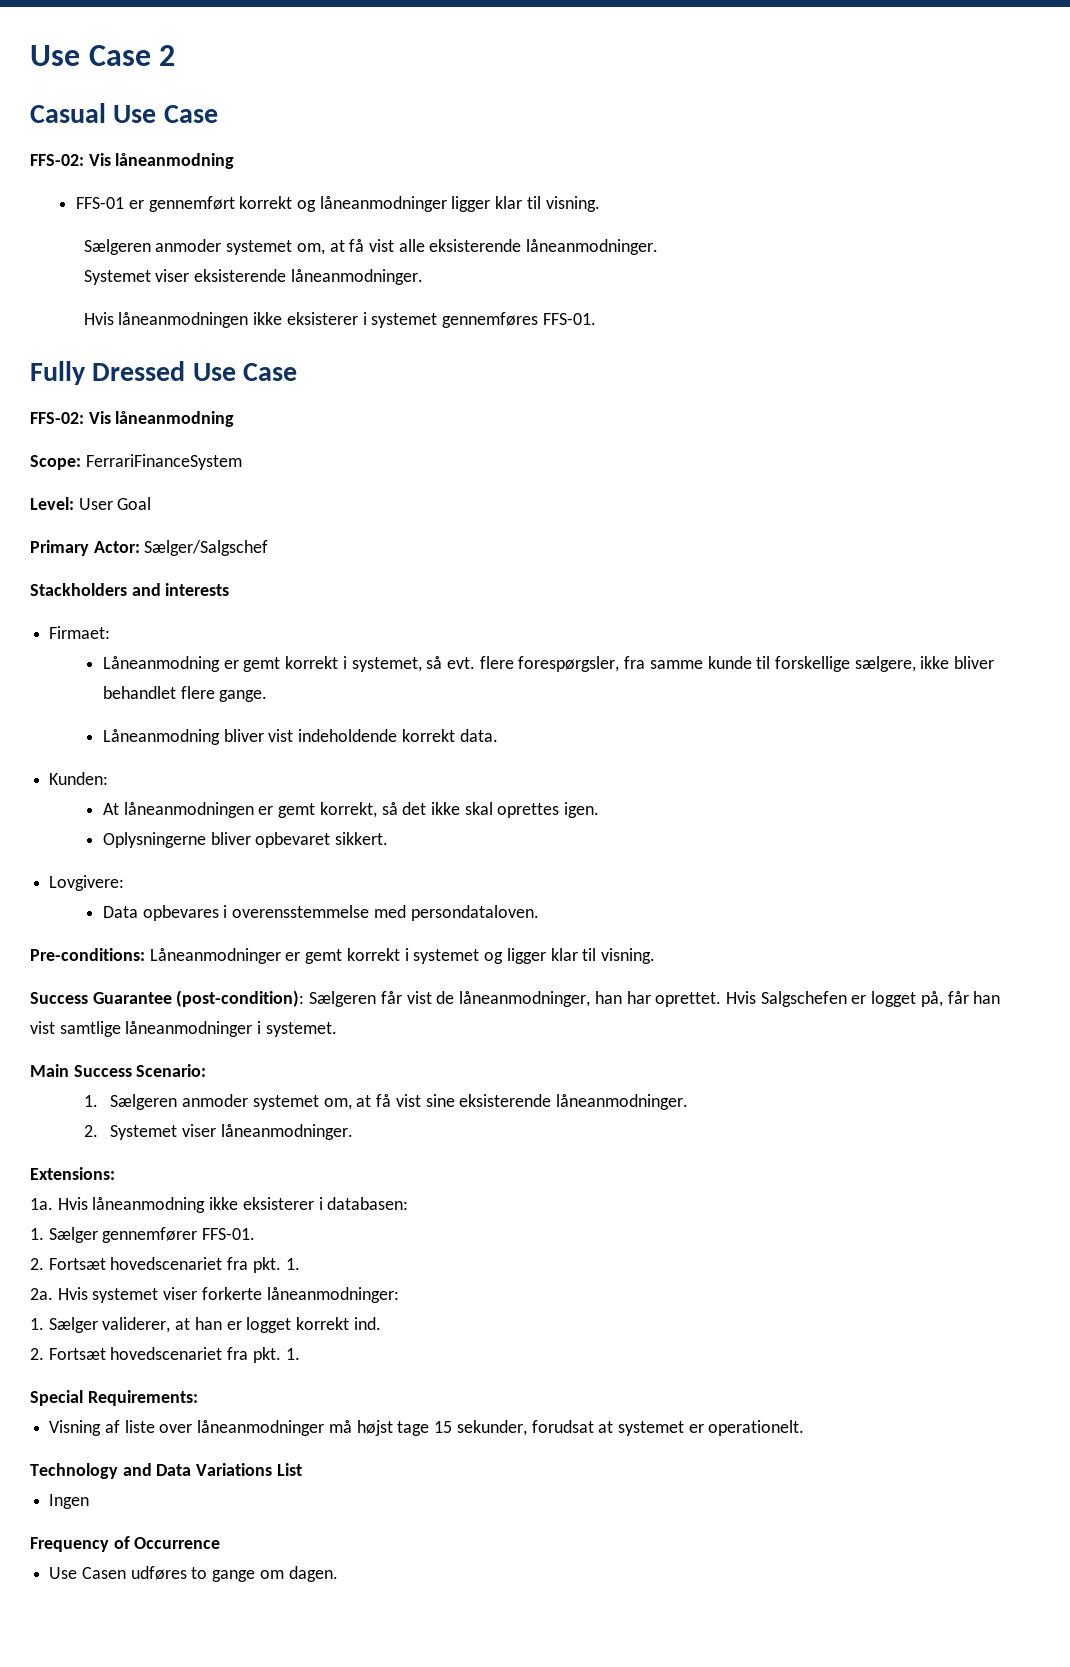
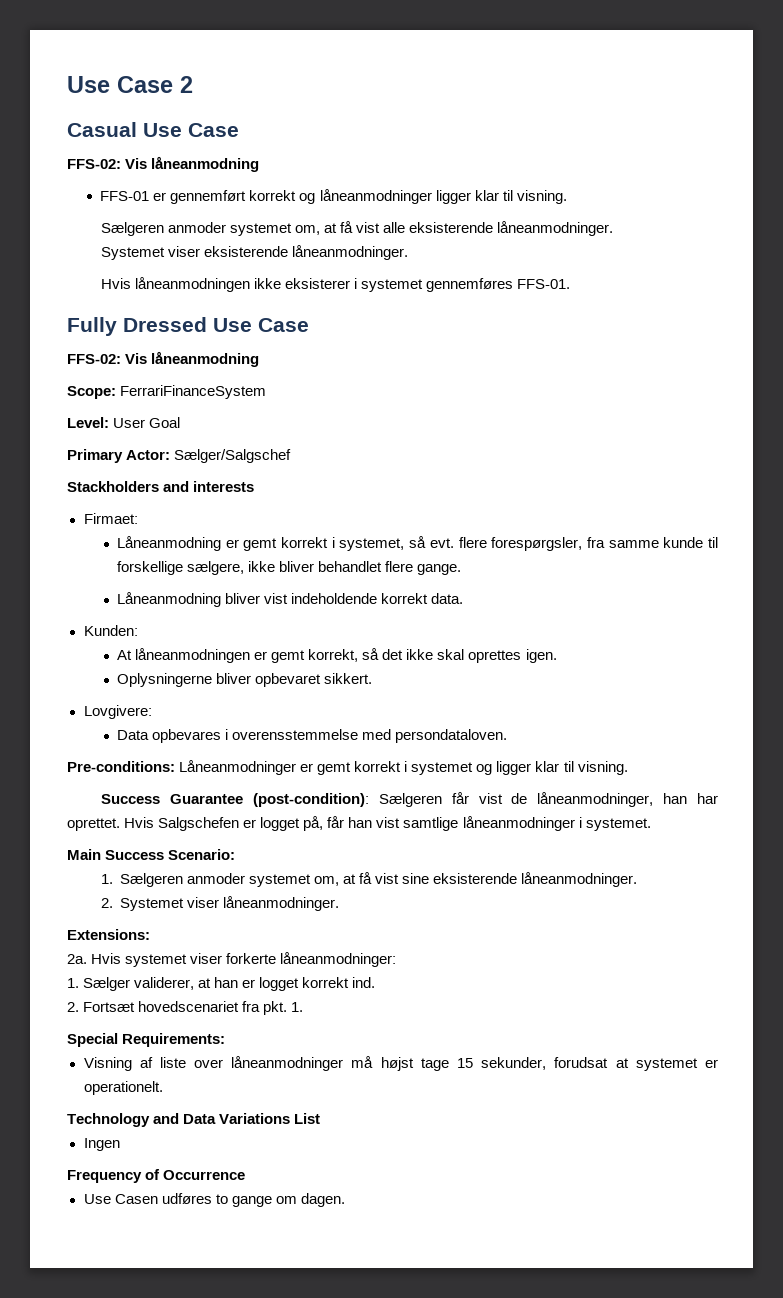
- 1a. Hvis låneanmodning ikke eksisterer i databasen:
- 1. Sælger gennemfører FFS-01.
- 2. Fortsæt hovedscenariet fra pkt. 1.

